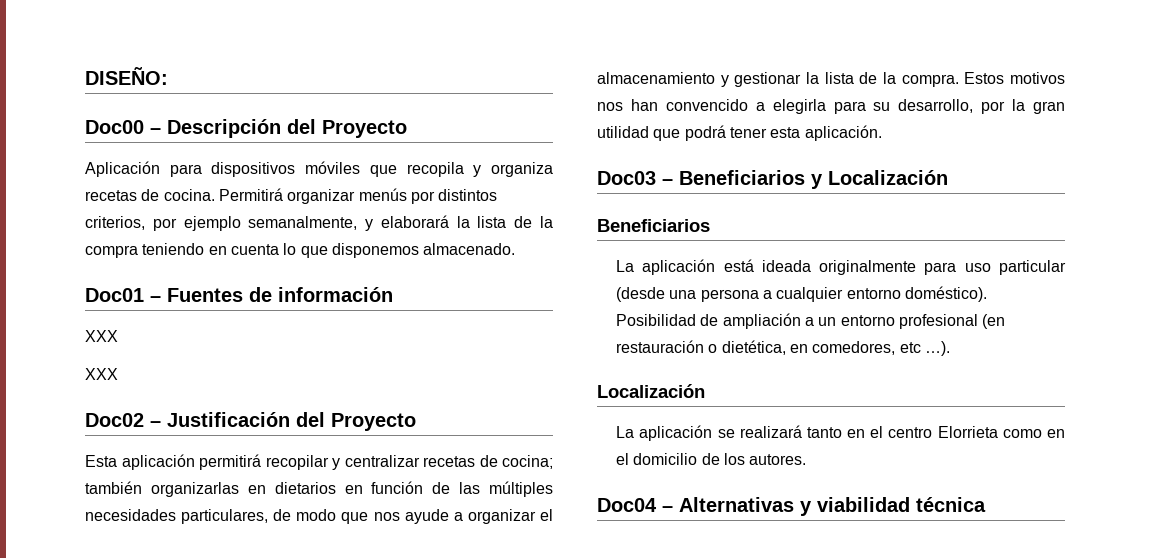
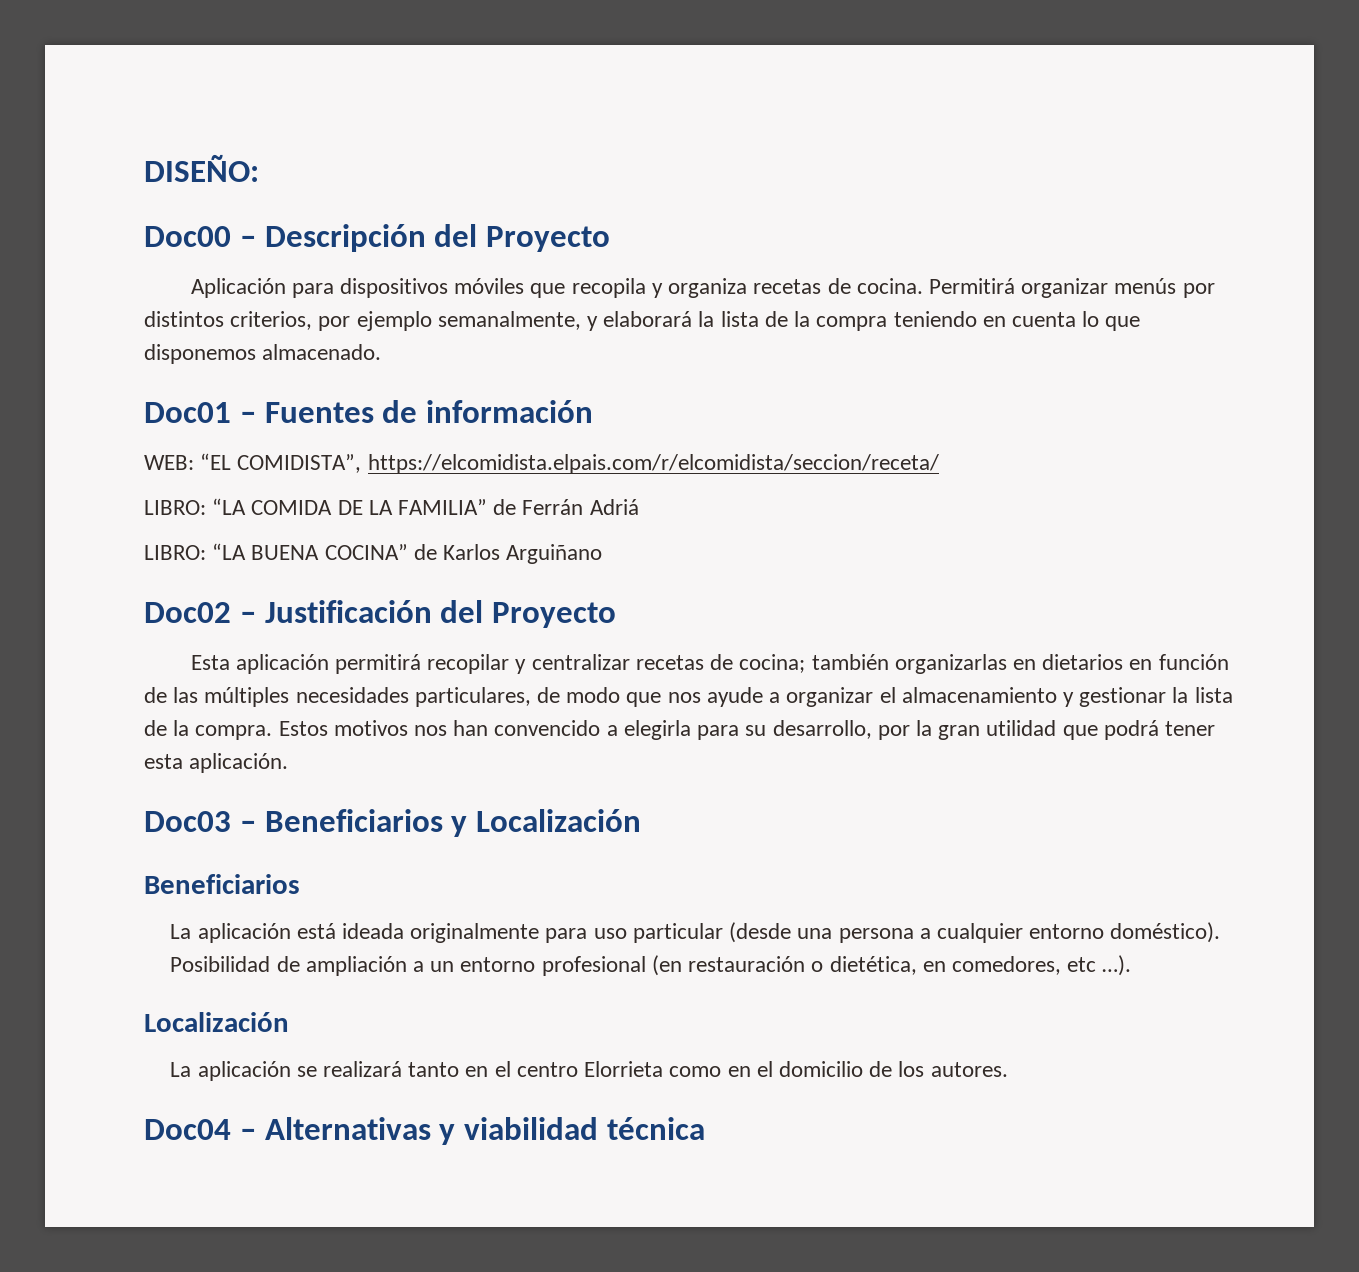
  Doc01 – Fuentes de información
- XXX
- XXX
+ WEB: “EL COMIDISTA”, https://elcomidista.elpais.com/r/elcomidista/seccion/receta/
+ LIBRO: “LA COMIDA DE LA FAMILIA” de Ferrán Adriá
+ LIBRO: “LA BUENA COCINA” de Karlos Arguiñano

